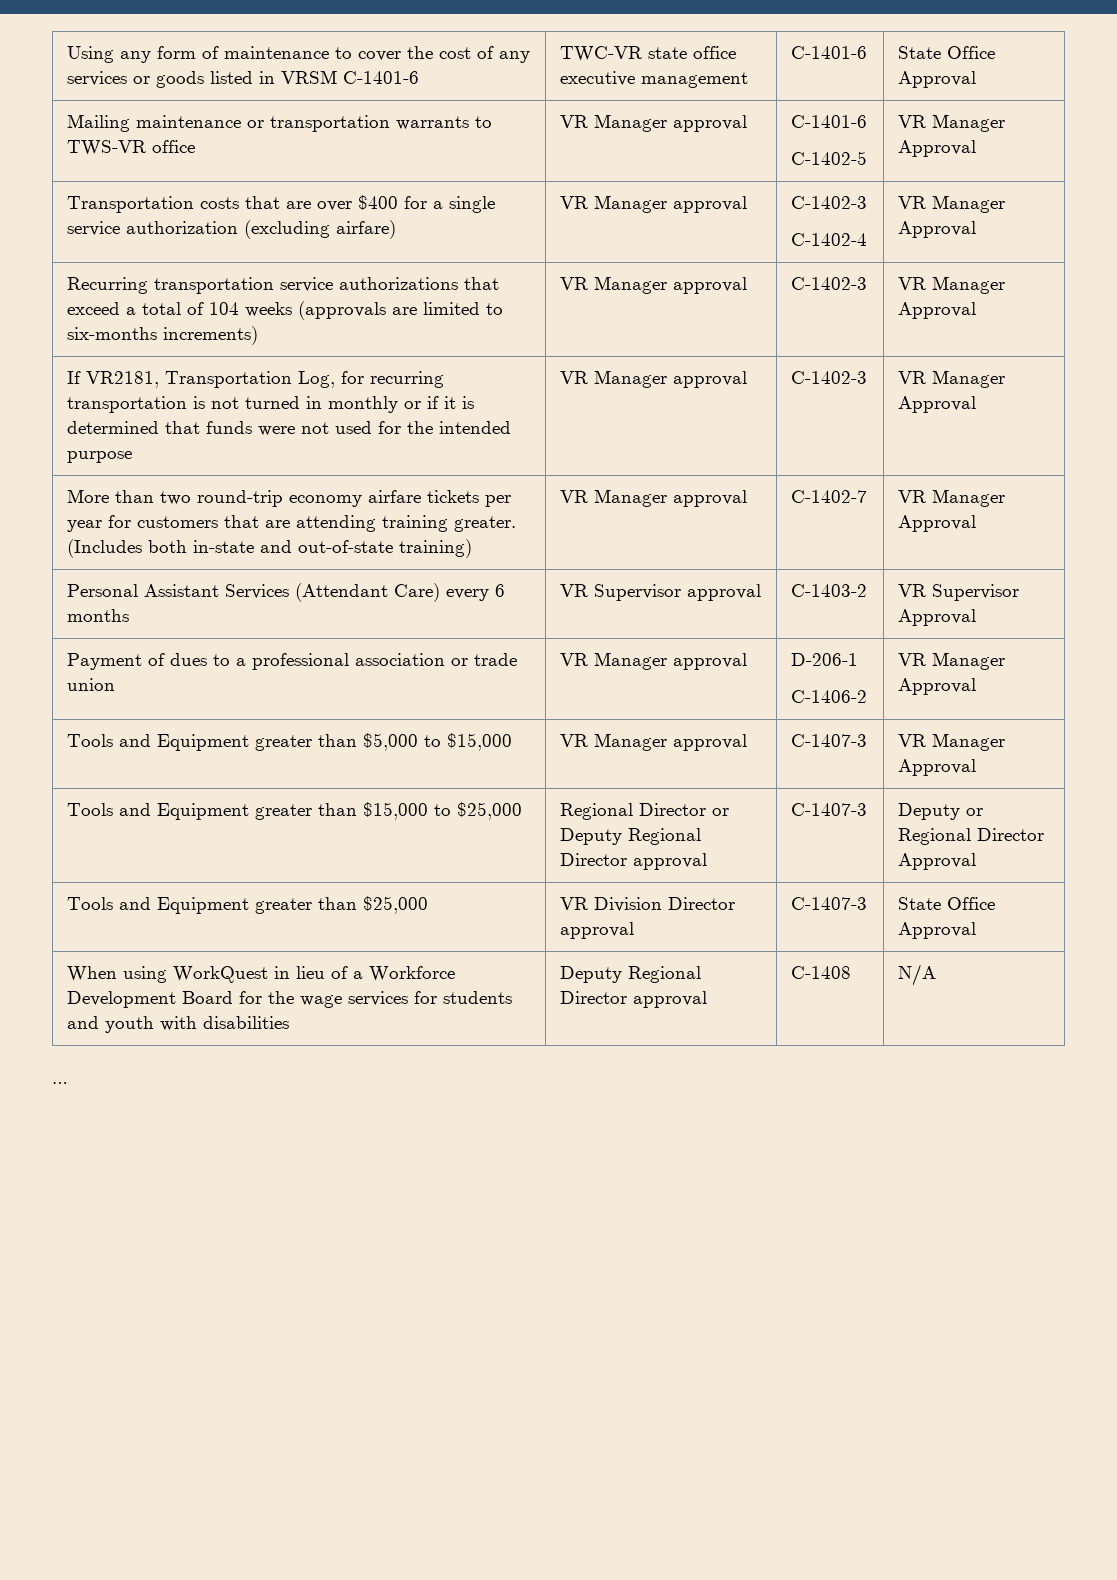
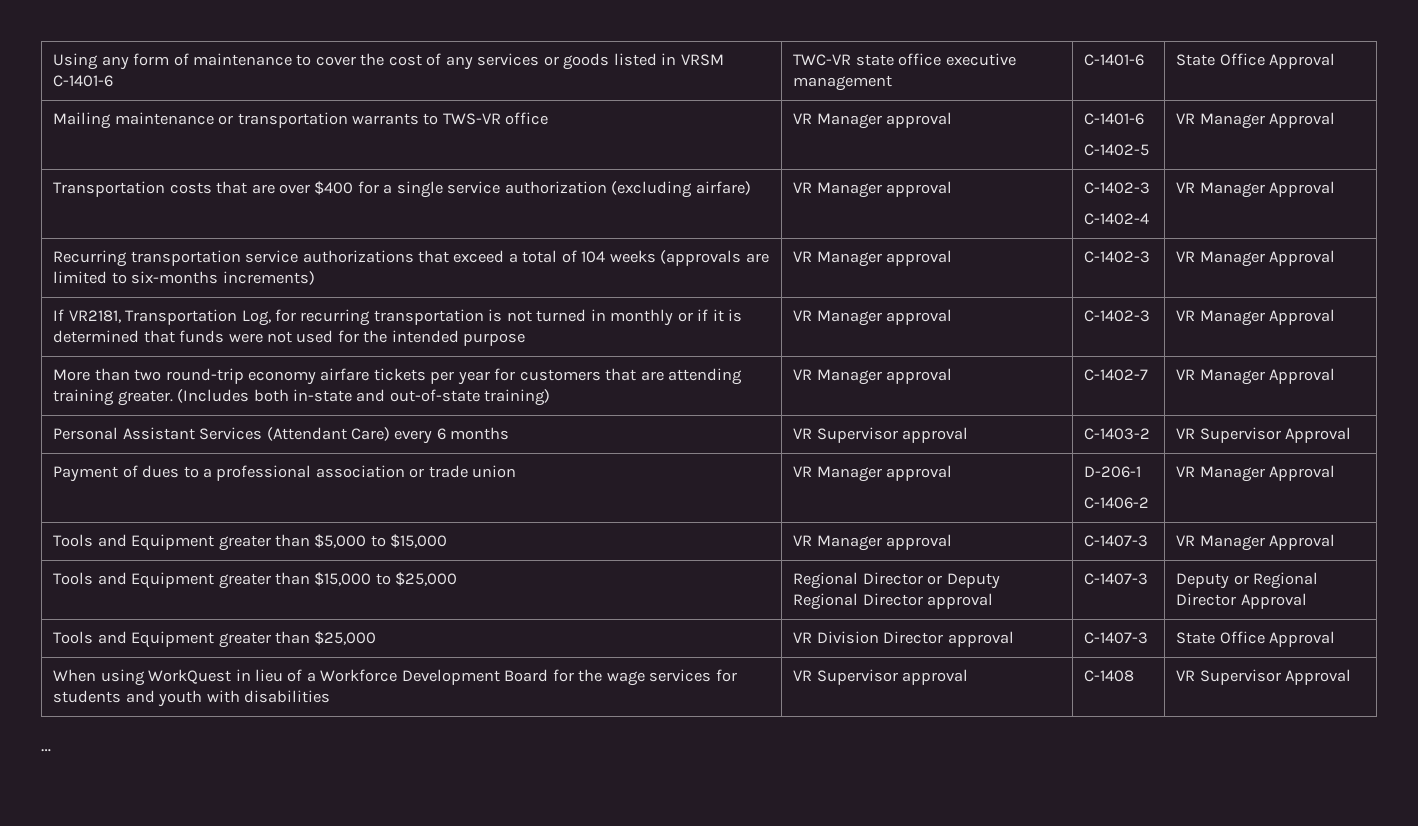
- When using WorkQuest in lieu of a Workforce Development Board for the wage services for students and youth with disabilities | Deputy Regional Director approval | C-1408 | N/A
+ When using WorkQuest in lieu of a Workforce Development Board for the wage services for students and youth with disabilities | VR Supervisor approval | C-1408 | VR Supervisor Approval

